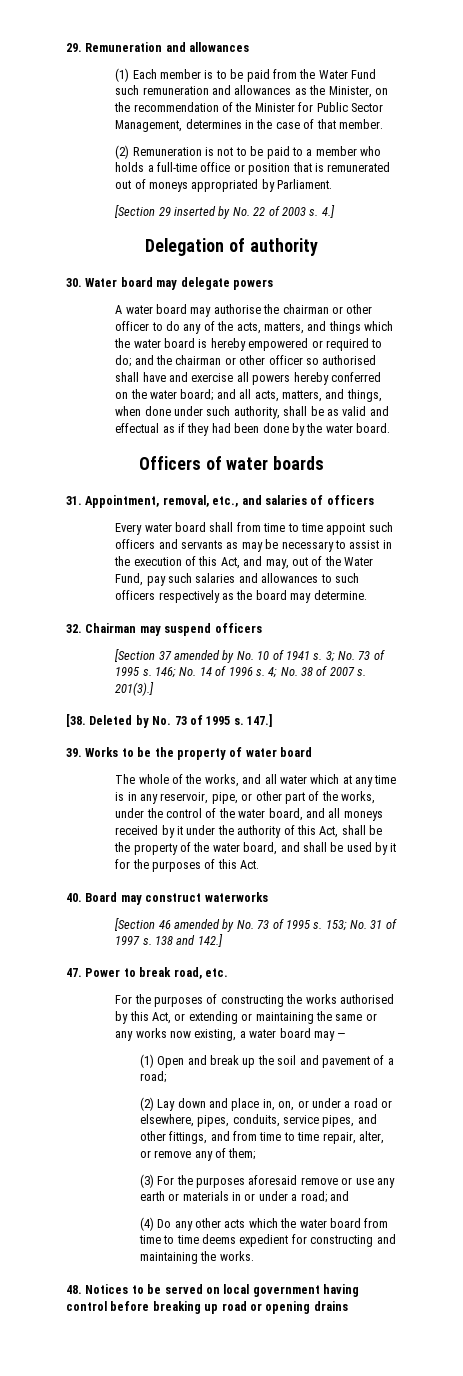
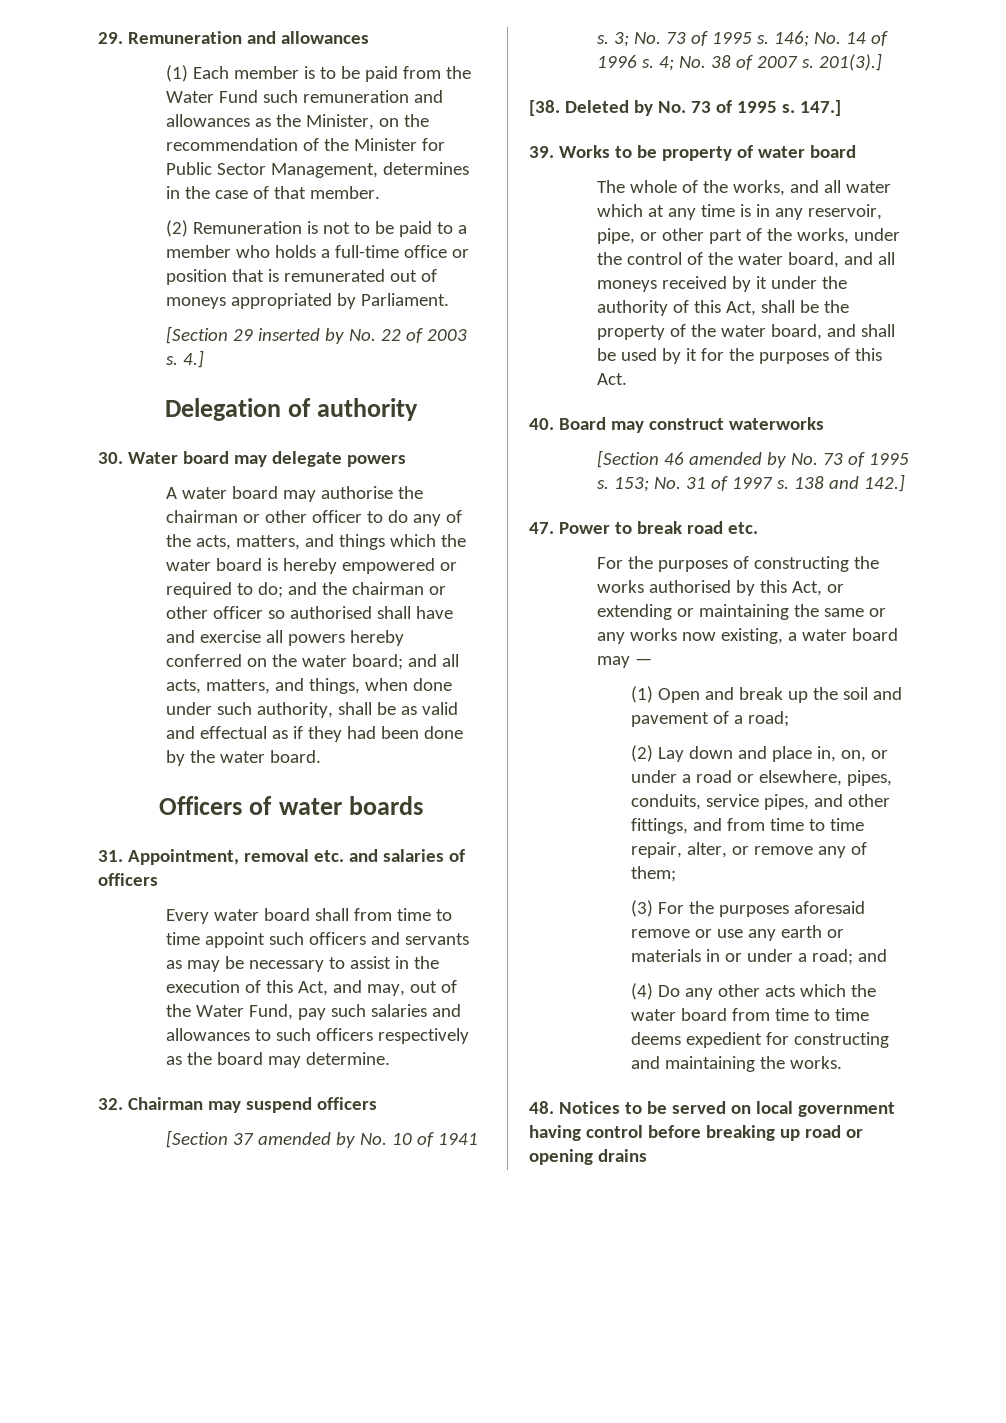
- 31. Appointment, removal, etc., and salaries of officers
+ 31. Appointment, removal etc. and salaries of officers
- 39. Works to be the property of water board
+ 39. Works to be property of water board
- 47. Power to break road, etc.
+ 47. Power to break road etc.

